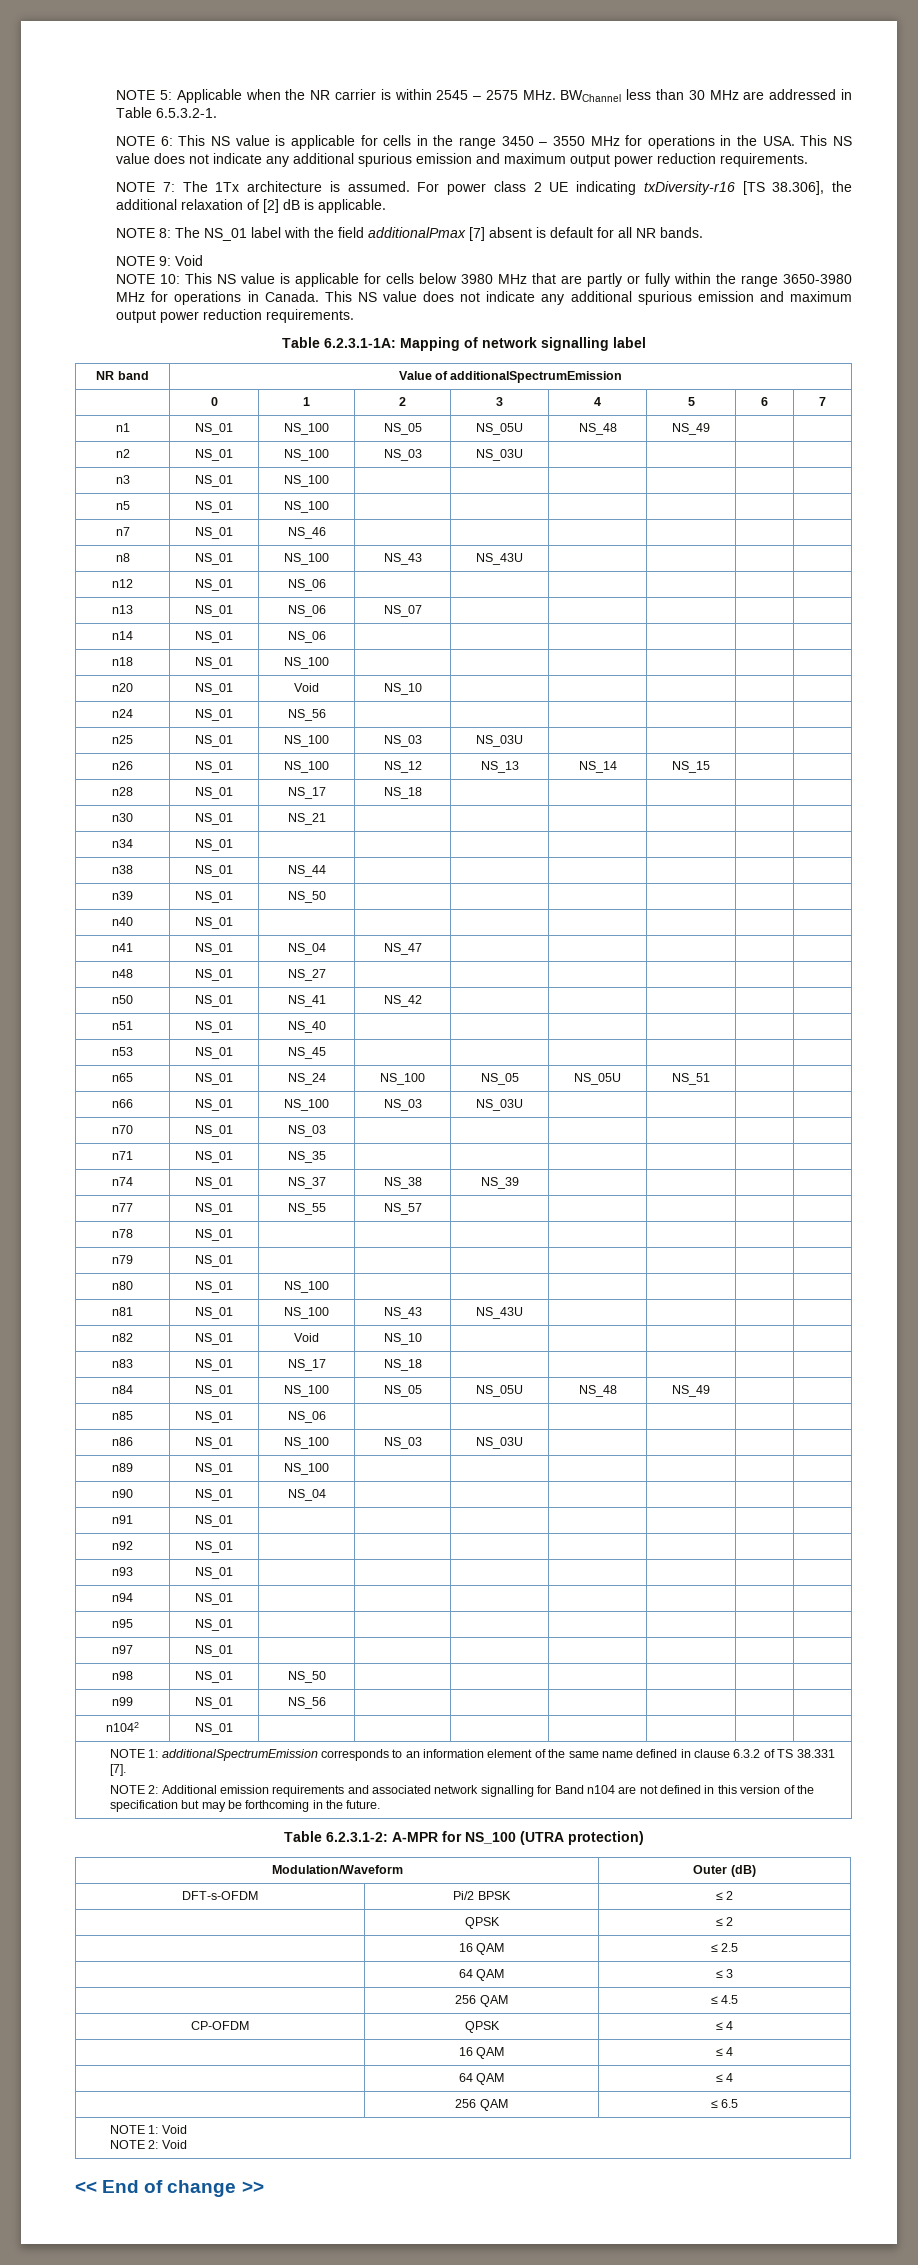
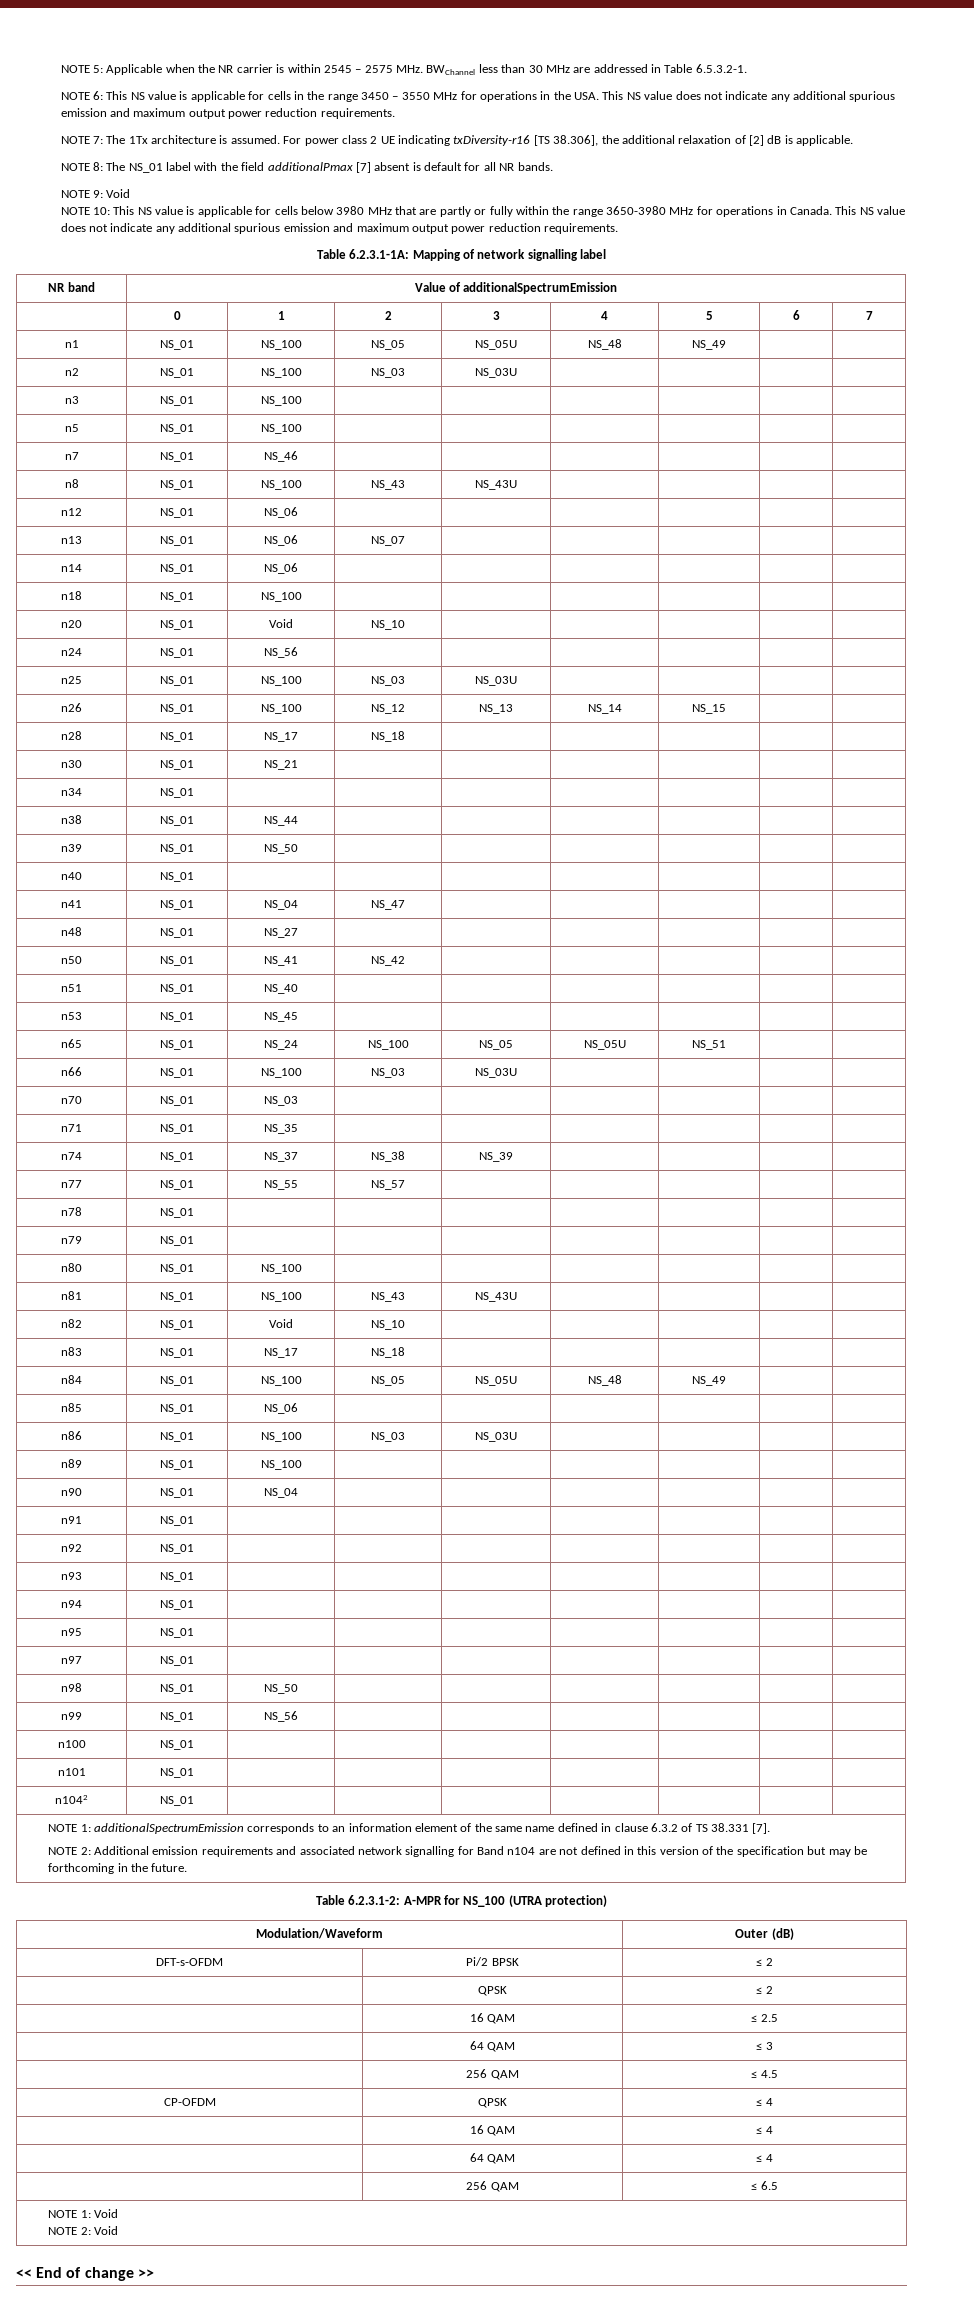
+ n100 | NS_01 | | | | | | |
+ n101 | NS_01 | | | | | | |

